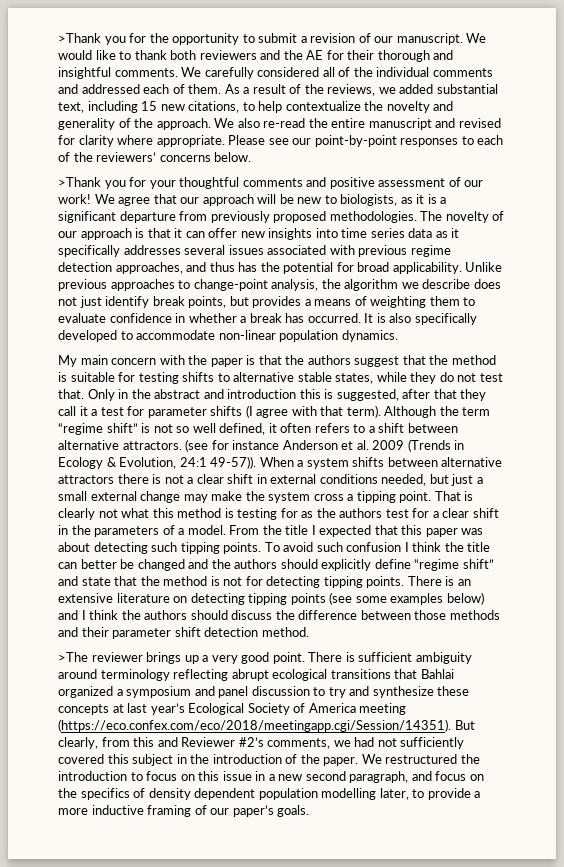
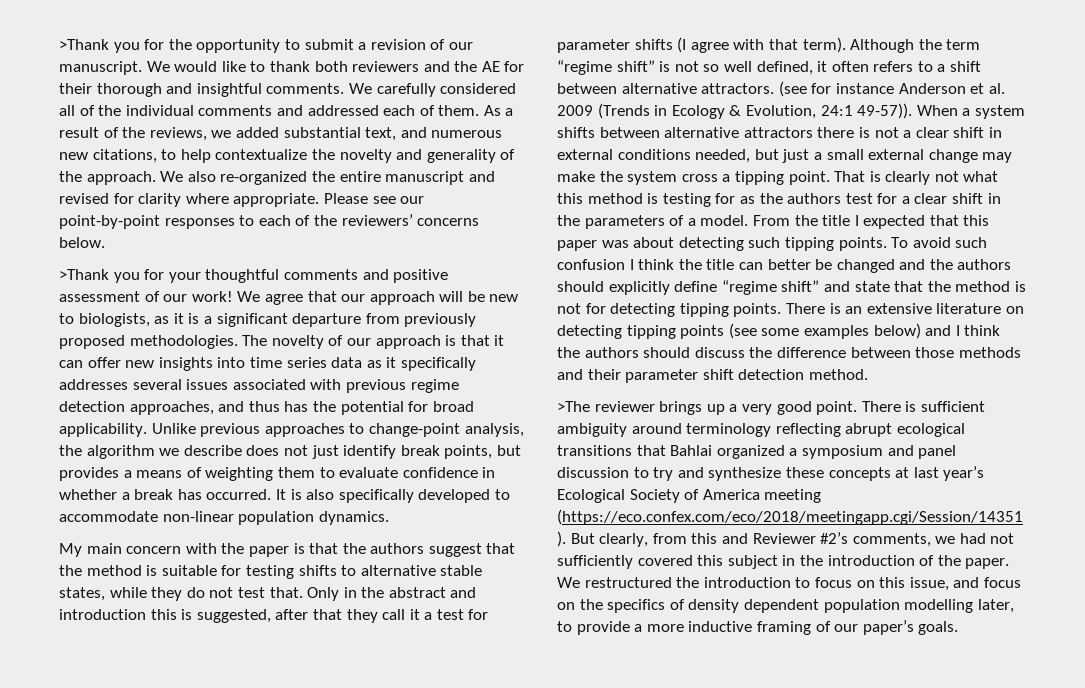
- As a result of the reviews, we added substantial text, including 15 new citations, to help contextualize the novelty and generality of the approach.
+ As a result of the reviews, we added substantial text, and numerous new citations, to help contextualize the novelty and generality of the approach.
- We also re-read the entire manuscript and revised for clarity where appropriate.
+ We also re-organized the entire manuscript and revised for clarity where appropriate.
- We restructured the introduction to focus on this issue in a new second paragraph, and focus on the specifics of density dependent population modelling later, to provide a more inductive framing of our paper’s goals.
+ We restructured the introduction to focus on this issue, and focus on the specifics of density dependent population modelling later, to provide a more inductive framing of our paper’s goals.

